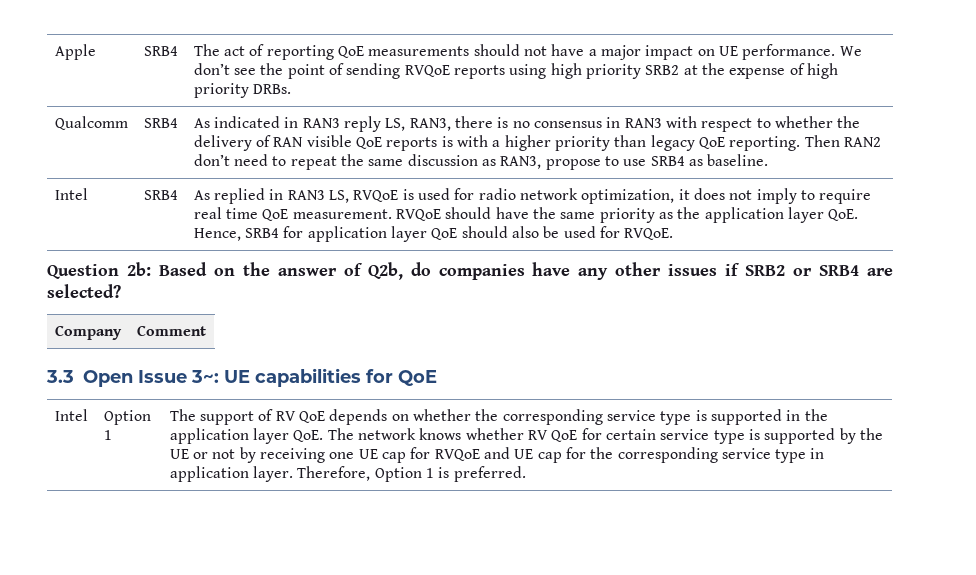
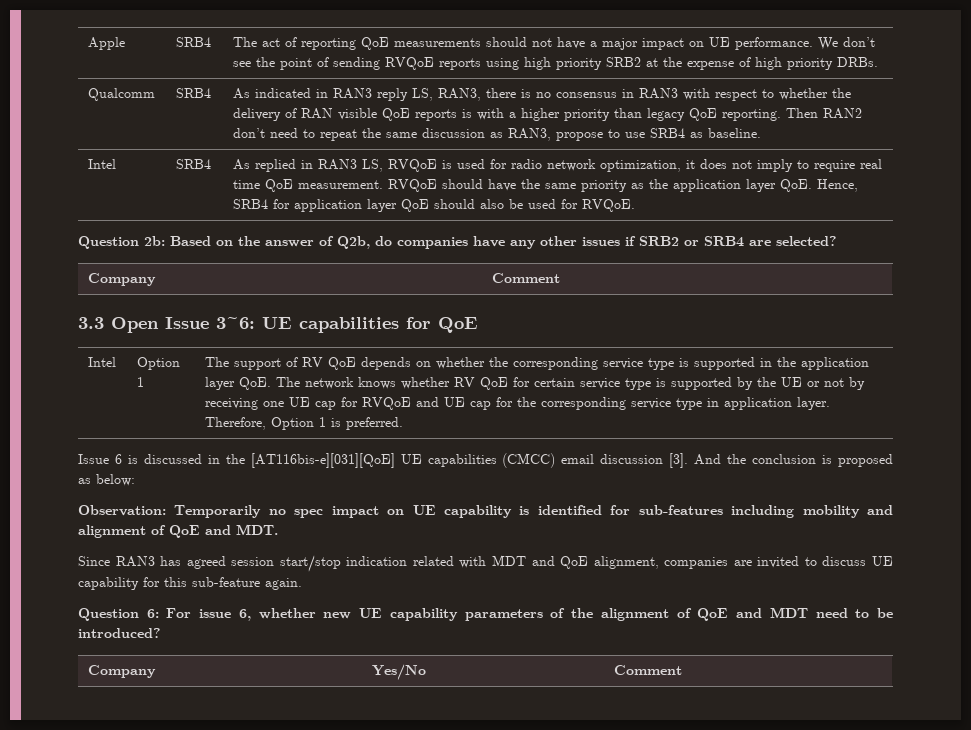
- 3.3 Open Issue 3~: UE capabilities for QoE
+ 3.3 Open Issue 3~6: UE capabilities for QoE
+ Issue 6 is discussed in the [AT116bis-e][031][QoE] UE capabilities (CMCC) email discussion [3]. And the conclusion is proposed as below:
+ Observation: Temporarily no spec impact on UE capability is identified for sub-features including mobility and alignment of QoE and MDT.
+ Since RAN3 has agreed session start/stop indication related with MDT and QoE alignment, companies are invited to discuss UE capability for this sub-feature again.
+ Question 6: For issue 6, whether new UE capability parameters of the alignment of QoE and MDT need to be introduced?
+ Company | Yes/No | Comment

